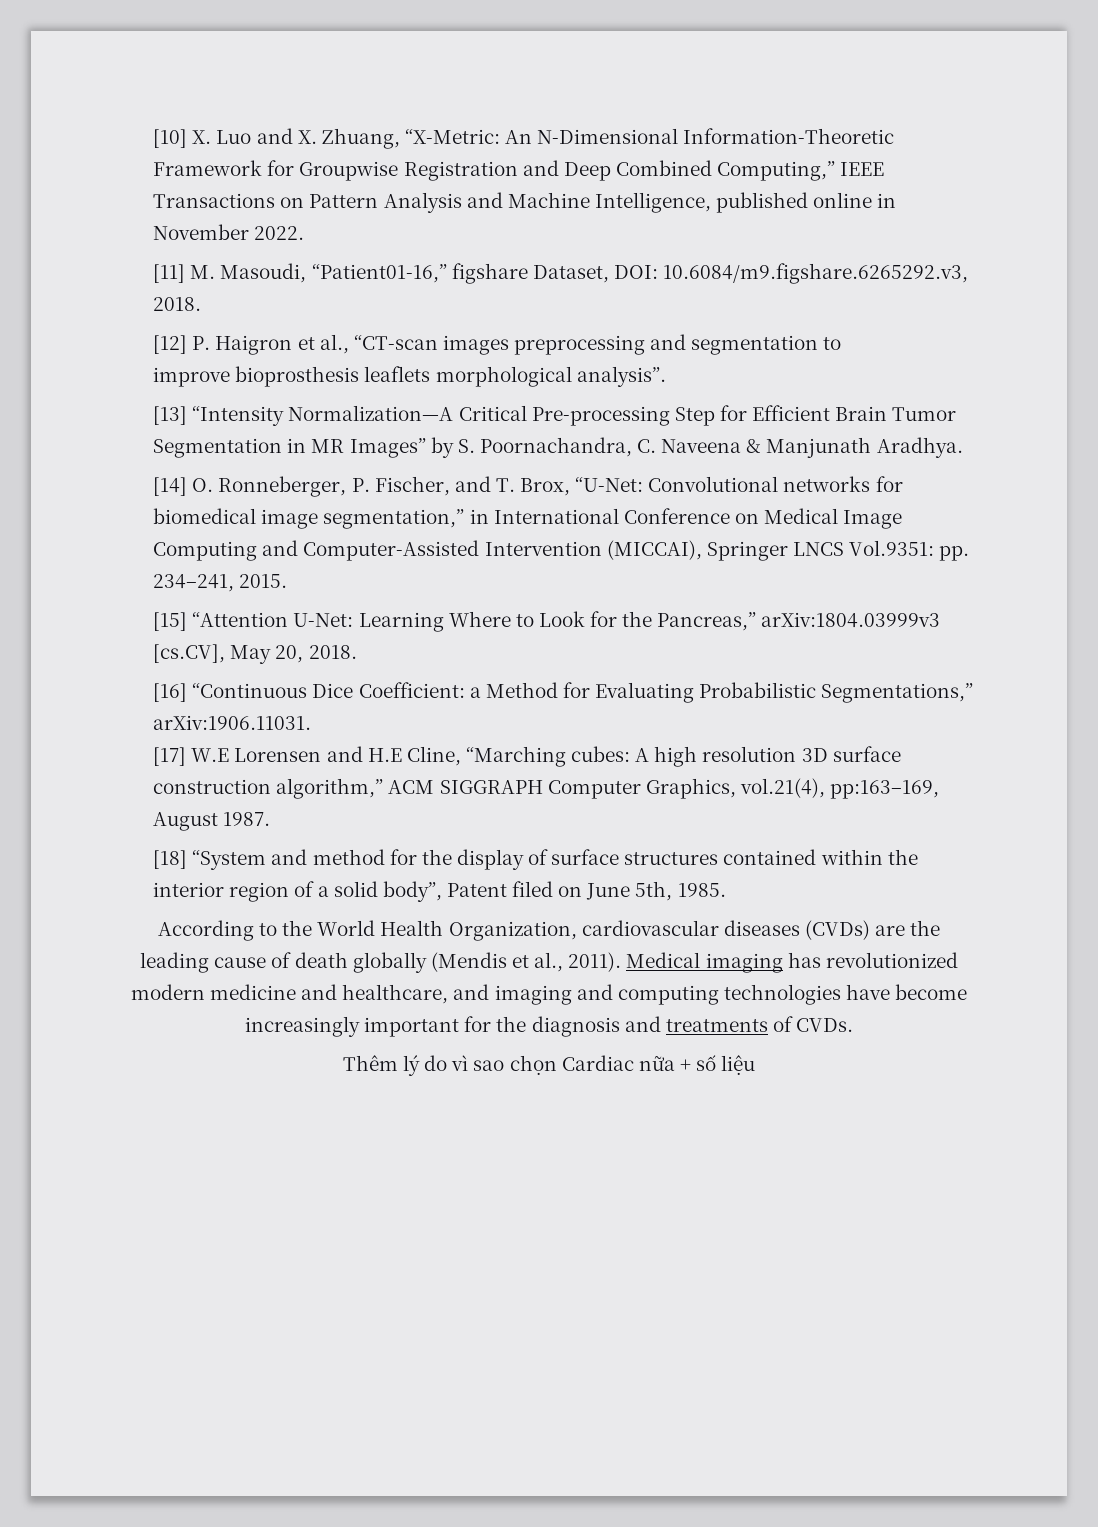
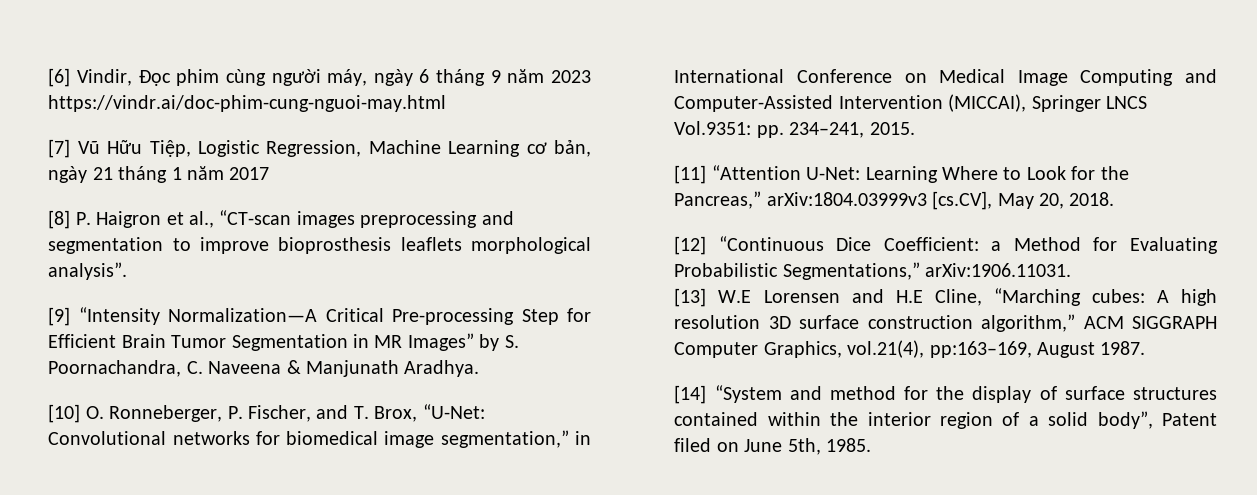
- [10] X. Luo and X. Zhuang, “X-Metric: An N-Dimensional Information-Theoretic Framework for Groupwise Registration and Deep Combined Computing,” IEEE Transactions on Pattern Analysis and Machine Intelligence, published online in November 2022.
- [11] M. Masoudi, “Patient01-16,” figshare Dataset, DOI: 10.6084/m9.figshare.6265292.v3, 2018.
- [12] P. Haigron et al., “CT-scan images preprocessing and segmentation to
- improve bioprosthesis leaflets morphological analysis”.
+ [6] Vindir, Đọc phim cùng người máy, ngày 6 tháng 9 năm 2023 https://vindr.ai/doc-phim-cung-nguoi-may.html
+ [7] Vũ Hữu Tiệp, Logistic Regression, Machine Learning cơ bản, ngày 21 tháng 1 năm 2017
+ [8] P. Haigron et al., “CT-scan images preprocessing and segmentation to improve bioprosthesis leaflets morphological analysis”.
- [13] “Intensity Normalization—A Critical Pre-processing Step for Efficient Brain Tumor Segmentation in MR Images” by S. Poornachandra, C. Naveena & Manjunath Aradhya.
+ [9] “Intensity Normalization—A Critical Pre-processing Step for Efficient Brain Tumor Segmentation in MR Images” by S. Poornachandra, C. Naveena & Manjunath Aradhya.
- [14] O. Ronneberger, P. Fischer, and T. Brox, “U-Net: Convolutional networks for biomedical image segmentation,” in International Conference on Medical Image Computing and Computer-Assisted Intervention (MICCAI), Springer LNCS Vol.9351: pp. 234–241, 2015.
+ [10] O. Ronneberger, P. Fischer, and T. Brox, “U-Net: Convolutional networks for biomedical image segmentation,” in International Conference on Medical Image Computing and Computer-Assisted Intervention (MICCAI), Springer LNCS Vol.9351: pp. 234–241, 2015.
- [15] “Attention U-Net: Learning Where to Look for the Pancreas,” arXiv:1804.03999v3 [cs.CV], May 20, 2018.
+ [11] “Attention U-Net: Learning Where to Look for the Pancreas,” arXiv:1804.03999v3 [cs.CV], May 20, 2018.
- [16] “Continuous Dice Coefficient: a Method for Evaluating Probabilistic Segmentations,” arXiv:1906.11031.
+ [12] “Continuous Dice Coefficient: a Method for Evaluating Probabilistic Segmentations,” arXiv:1906.11031.
- [17] W.E Lorensen and H.E Cline, “Marching cubes: A high resolution 3D surface construction algorithm,” ACM SIGGRAPH Computer Graphics, vol.21(4), pp:163–169, August 1987.
+ [13] W.E Lorensen and H.E Cline, “Marching cubes: A high resolution 3D surface construction algorithm,” ACM SIGGRAPH Computer Graphics, vol.21(4), pp:163–169, August 1987.
- [18] “System and method for the display of surface structures contained within the interior region of a solid body”, Patent filed on June 5th, 1985.
+ [14] “System and method for the display of surface structures contained within the interior region of a solid body”, Patent filed on June 5th, 1985.
- According to the World Health Organization, cardiovascular diseases (CVDs) are the leading cause of death globally (Mendis et al., 2011). Medical imaging has revolutionized modern medicine and healthcare, and imaging and computing technologies have become increasingly important for the diagnosis and treatments of CVDs.
- Thêm lý do vì sao chọn Cardiac nữa + số liệu

